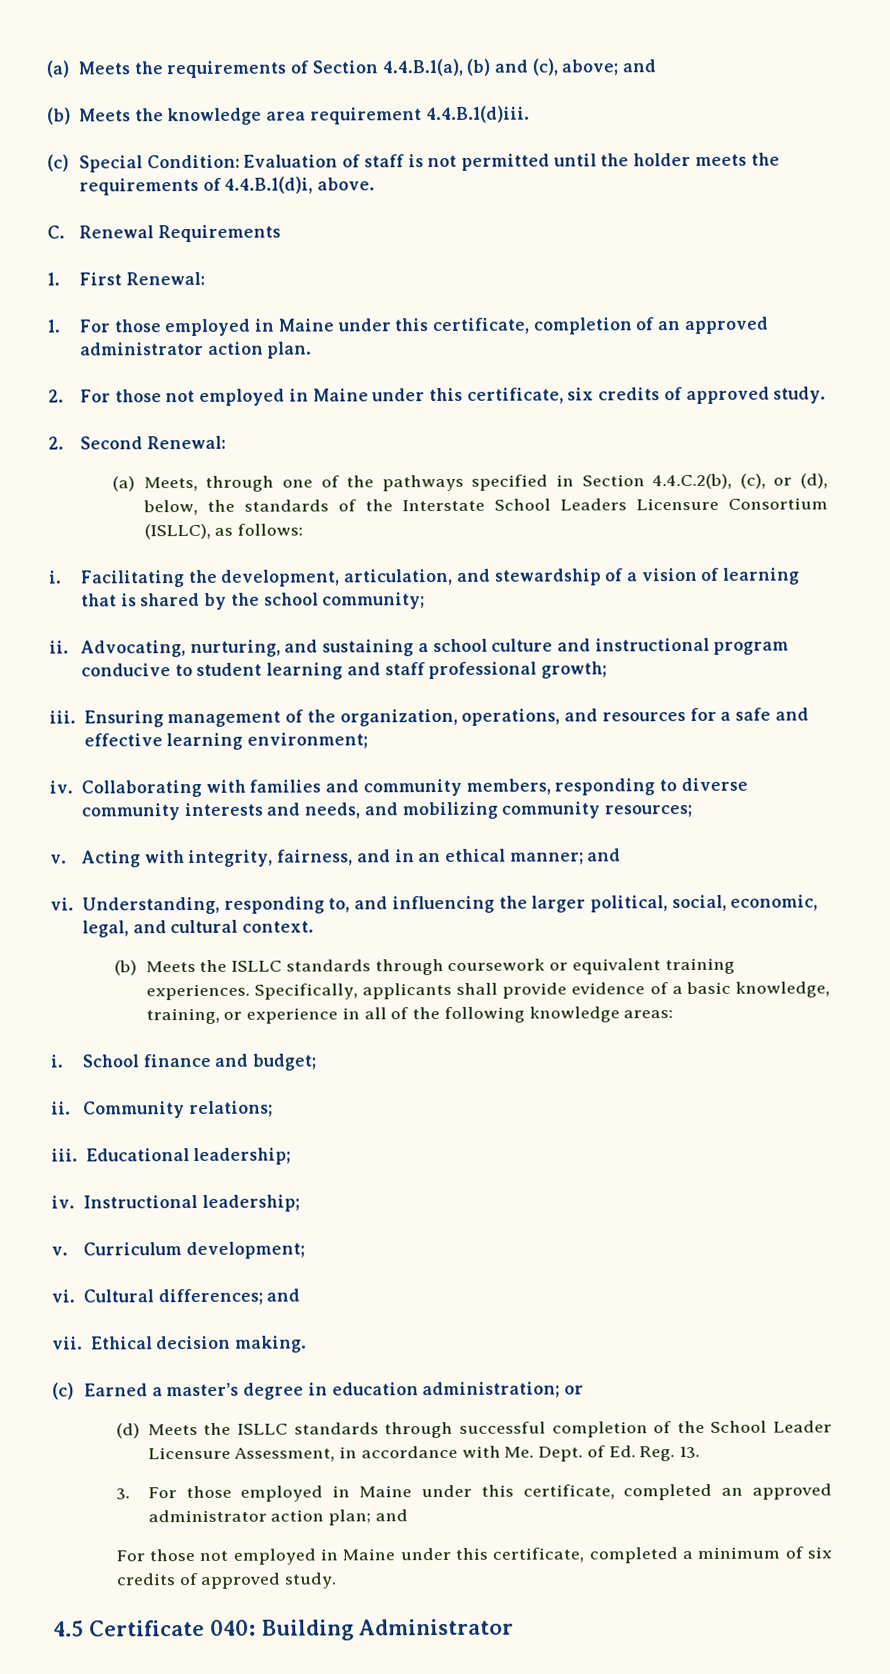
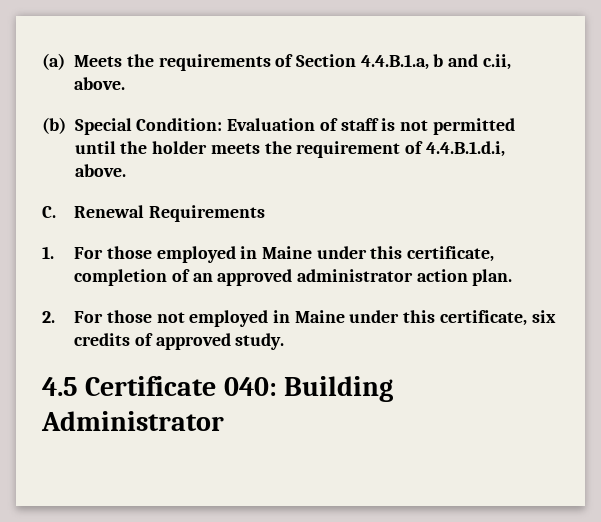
- (a) Meets the requirements of Section 4.4.B.1(a), (b) and (c), above; and
- (b) Meets the knowledge area requirement 4.4.B.1(d)iii.
- (c) Special Condition: Evaluation of staff is not permitted until the holder meets the requirements of 4.4.B.1(d)i, above.
+ (a) Meets the requirements of Section 4.4.B.1.a, b and c.ii, above.
+ (b) Special Condition: Evaluation of staff is not permitted until the holder meets the requirement of 4.4.B.1.d.i, above.
- 1. First Renewal:
- 2. Second Renewal:
- (a) Meets, through one of the pathways specified in Section 4.4.C.2(b), (c), or (d), below, the standards of the Interstate School Leaders Licensure Consortium (ISLLC), as follows:
- i. Facilitating the development, articulation, and stewardship of a vision of learning that is shared by the school community;
- ii. Advocating, nurturing, and sustaining a school culture and instructional program conducive to student learning and staff professional growth;
- iii. Ensuring management of the organization, operations, and resources for a safe and effective learning environment;
- iv. Collaborating with families and community members, responding to diverse community interests and needs, and mobilizing community resources;
- v. Acting with integrity, fairness, and in an ethical manner; and
- vi. Understanding, responding to, and influencing the larger political, social, economic, legal, and cultural context.
- (b) Meets the ISLLC standards through coursework or equivalent training experiences. Specifically, applicants shall provide evidence of a basic knowledge, training, or experience in all of the following knowledge areas:
- i. School finance and budget;
- ii. Community relations;
- iii. Educational leadership;
- iv. Instructional leadership;
- v. Curriculum development;
- vi. Cultural differences; and
- vii. Ethical decision making.
- (c) Earned a master’s degree in education administration; or
- (d) Meets the ISLLC standards through successful completion of the School Leader Licensure Assessment, in accordance with Me. Dept. of Ed. Reg. 13.
- 3. For those employed in Maine under this certificate, completed an approved administrator action plan; and
- For those not employed in Maine under this certificate, completed a minimum of six credits of approved study.

